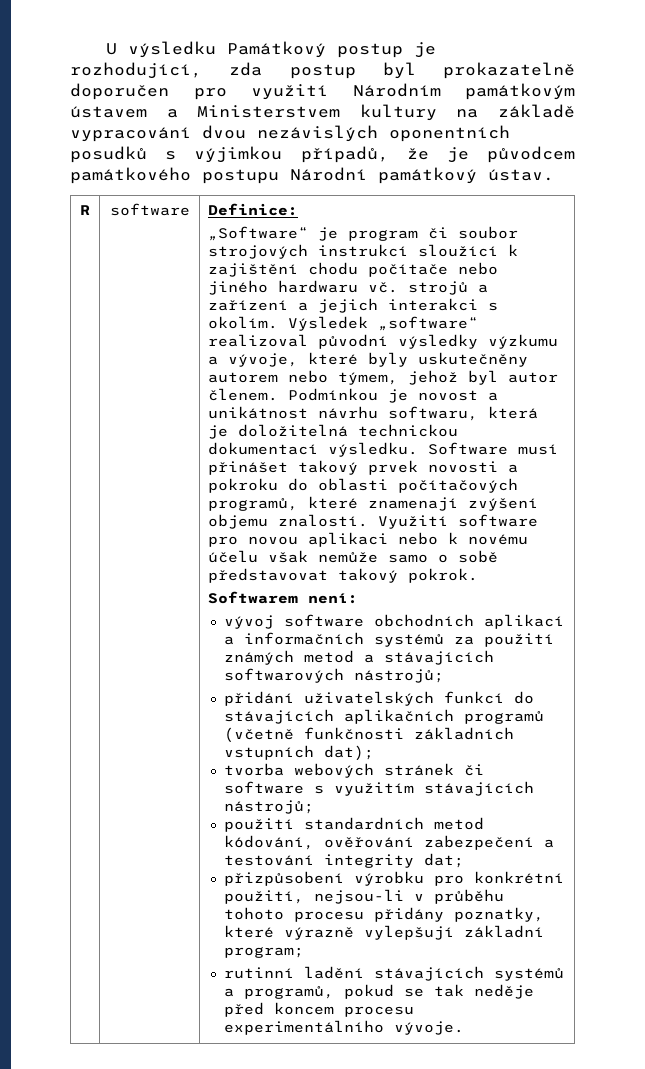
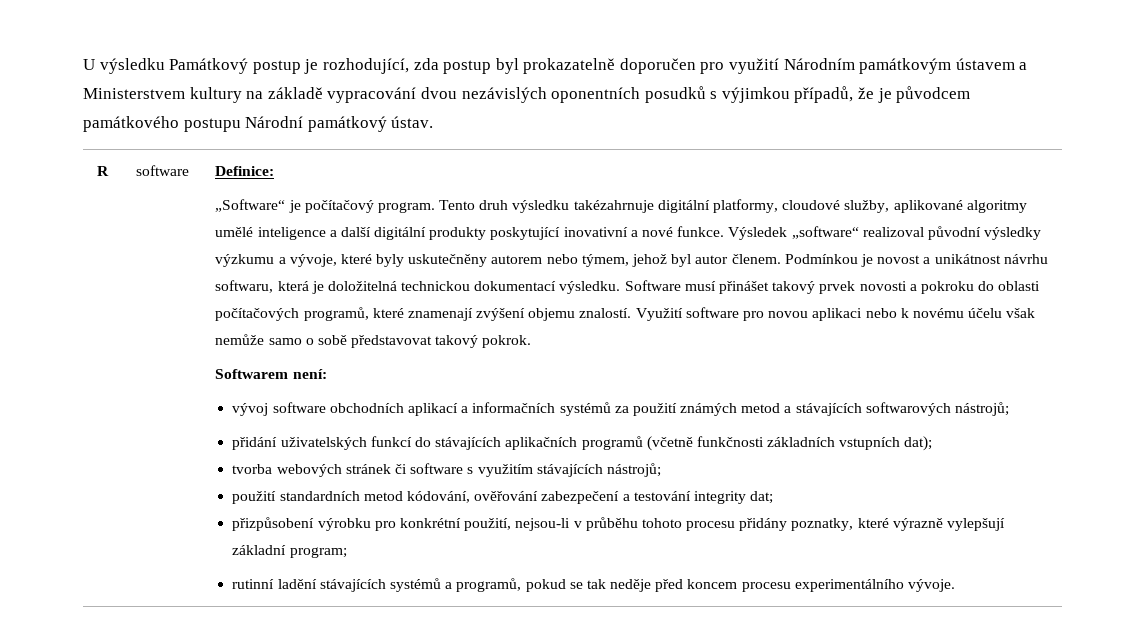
- „Software“ je program či soubor strojových instrukcí sloužící k zajištění chodu počítače nebo jiného hardwaru vč. strojů a zařízení a jejich interakci s okolím.
+ „Software“ je počítačový program. Tento druh výsledku takézahrnuje digitální platformy, cloudové služby, aplikované algoritmy umělé inteligence a další digitální produkty poskytující inovativní a nové funkce.

